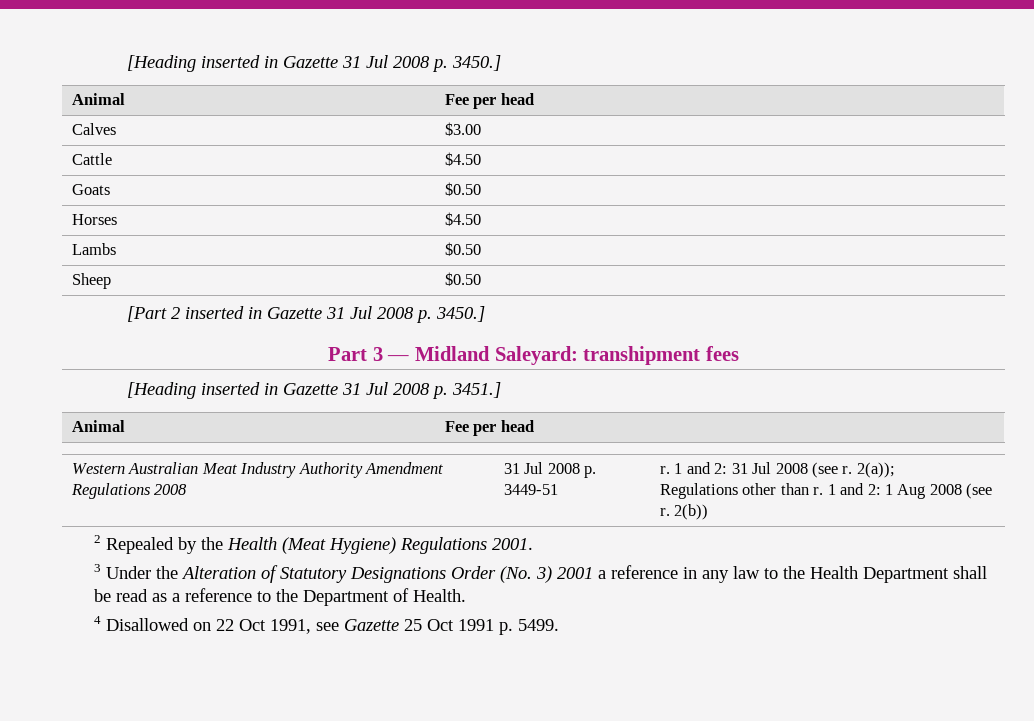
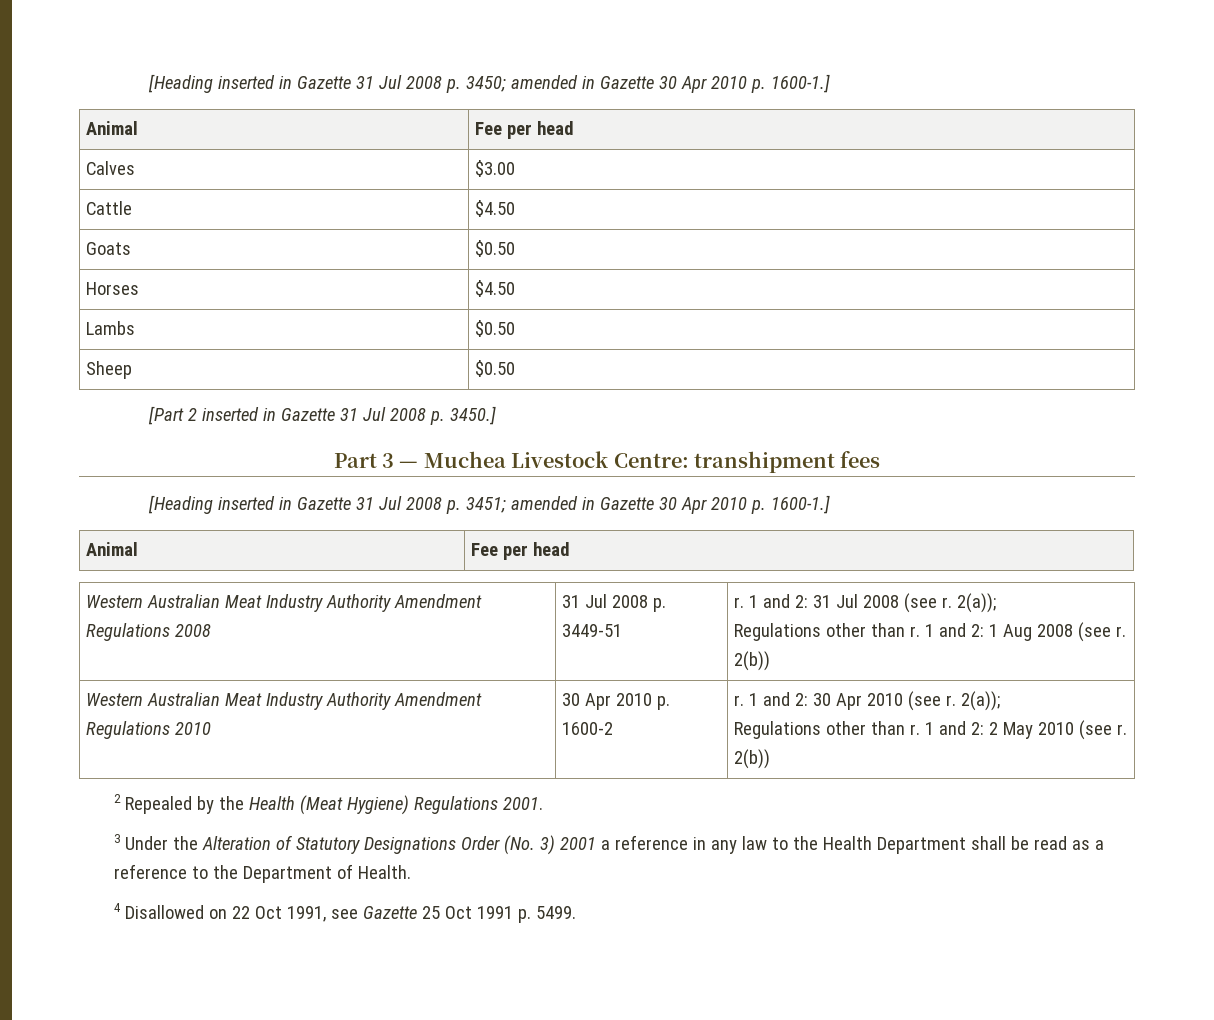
- [Heading inserted in Gazette 31 Jul 2008 p. 3450.]
+ [Heading inserted in Gazette 31 Jul 2008 p. 3450; amended in Gazette 30 Apr 2010 p. 1600-1.]
- Part 3 — Midland Saleyard: transhipment fees
+ Part 3 — Muchea Livestock Centre: transhipment fees
- [Heading inserted in Gazette 31 Jul 2008 p. 3451.]
+ [Heading inserted in Gazette 31 Jul 2008 p. 3451; amended in Gazette 30 Apr 2010 p. 1600-1.]
+ Western Australian Meat Industry Authority Amendment Regulations 2010 | 30 Apr 2010 p. 1600-2 | r. 1 and 2: 30 Apr 2010 (see r. 2(a));
+ Regulations other than r. 1 and 2: 2 May 2010 (see r. 2(b))

